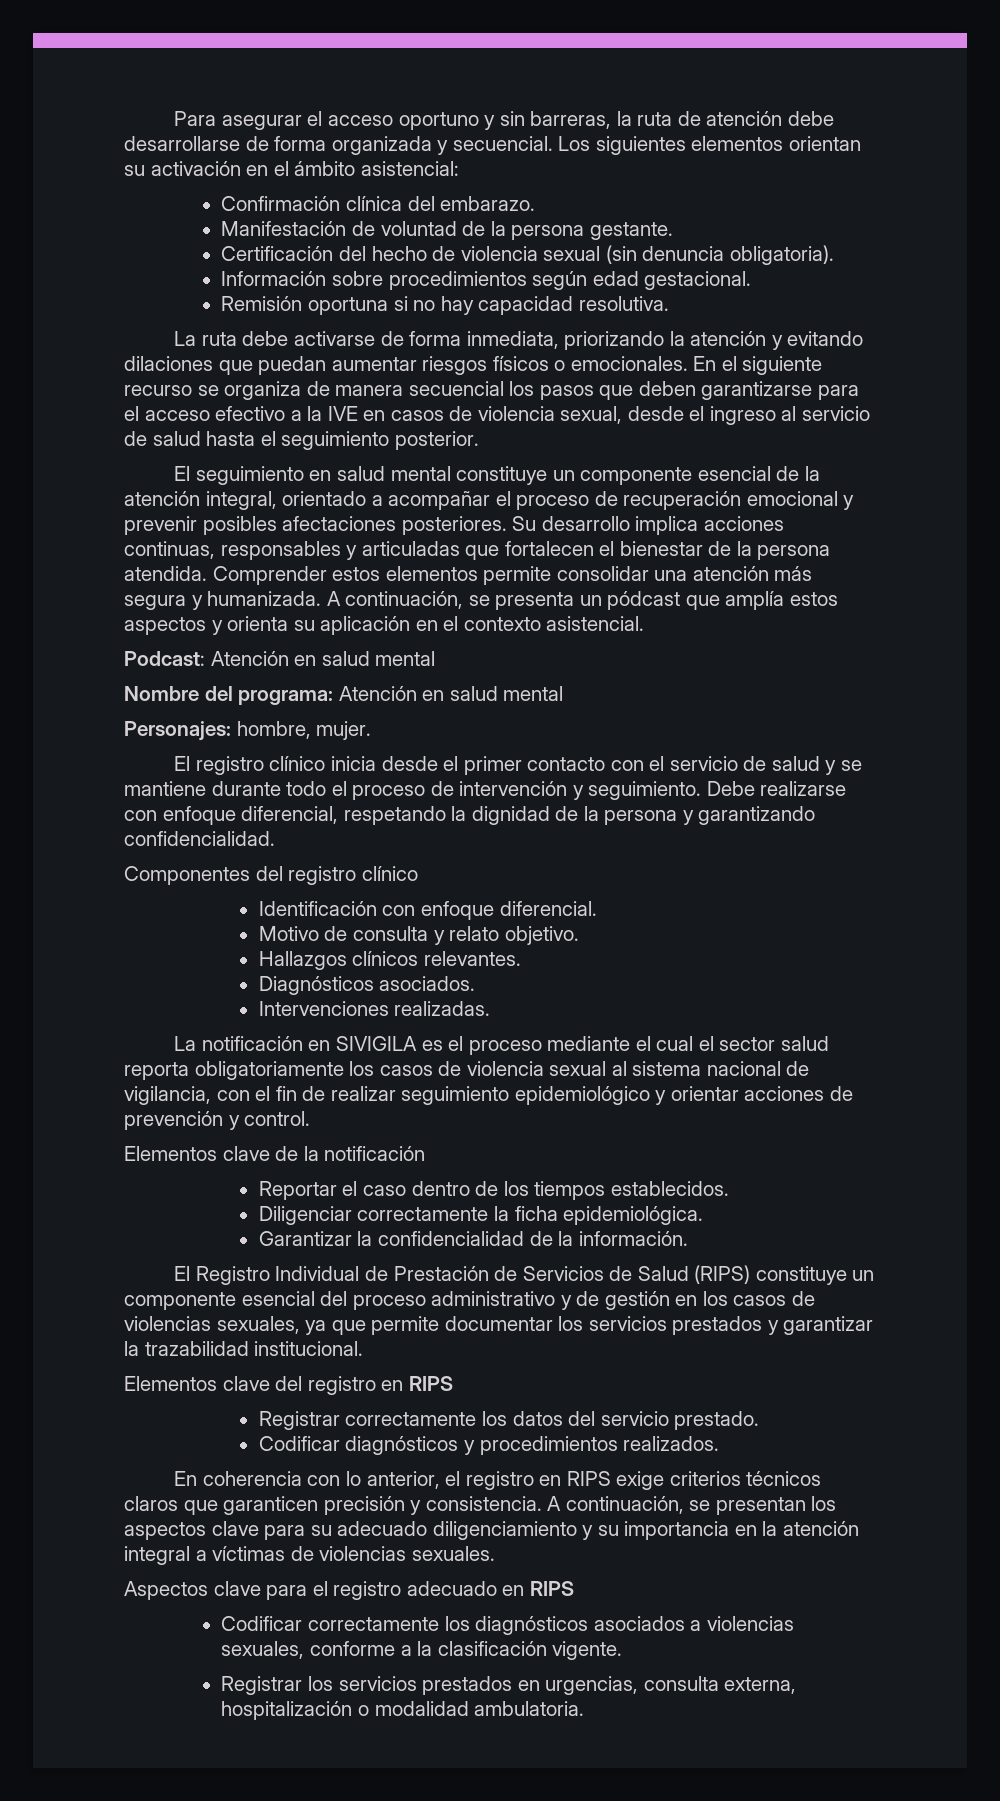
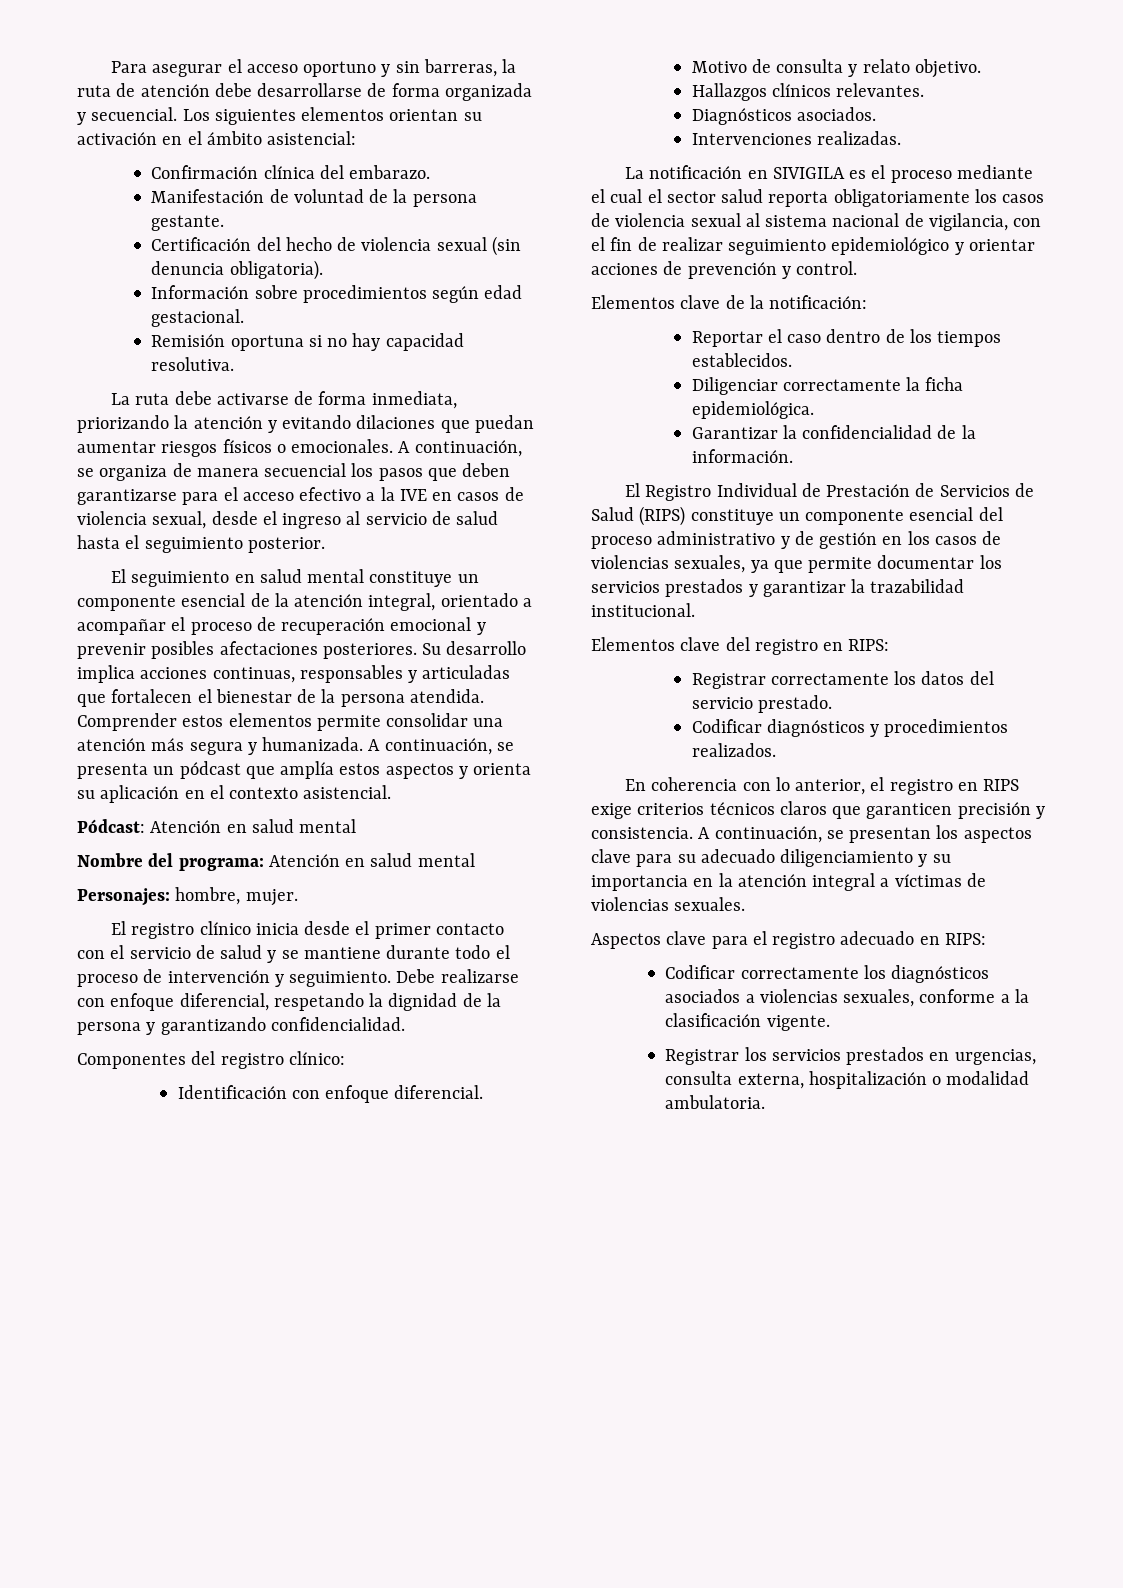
- En el siguiente recurso se organiza de manera secuencial los pasos que deben garantizarse para el acceso efectivo a la IVE en casos de violencia sexual, desde el ingreso al servicio de salud hasta el seguimiento posterior.
+ A continuación, se organiza de manera secuencial los pasos que deben garantizarse para el acceso efectivo a la IVE en casos de violencia sexual, desde el ingreso al servicio de salud hasta el seguimiento posterior.
- Podcast: Atención en salud mental
+ Pódcast: Atención en salud mental
- Componentes del registro clínico
+ Componentes del registro clínico:
- Elementos clave de la notificación
+ Elementos clave de la notificación:
- Elementos clave del registro en RIPS
+ Elementos clave del registro en RIPS:
- Aspectos clave para el registro adecuado en RIPS
+ Aspectos clave para el registro adecuado en RIPS:

